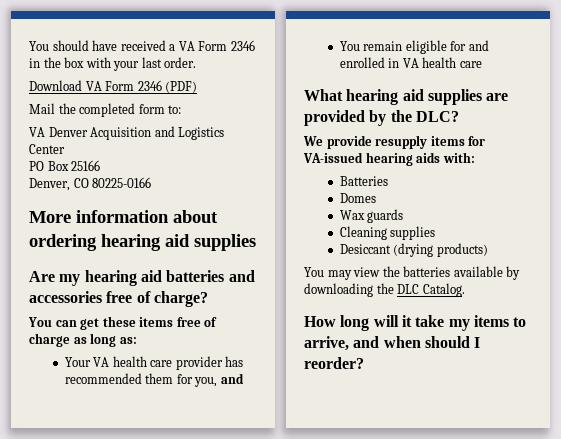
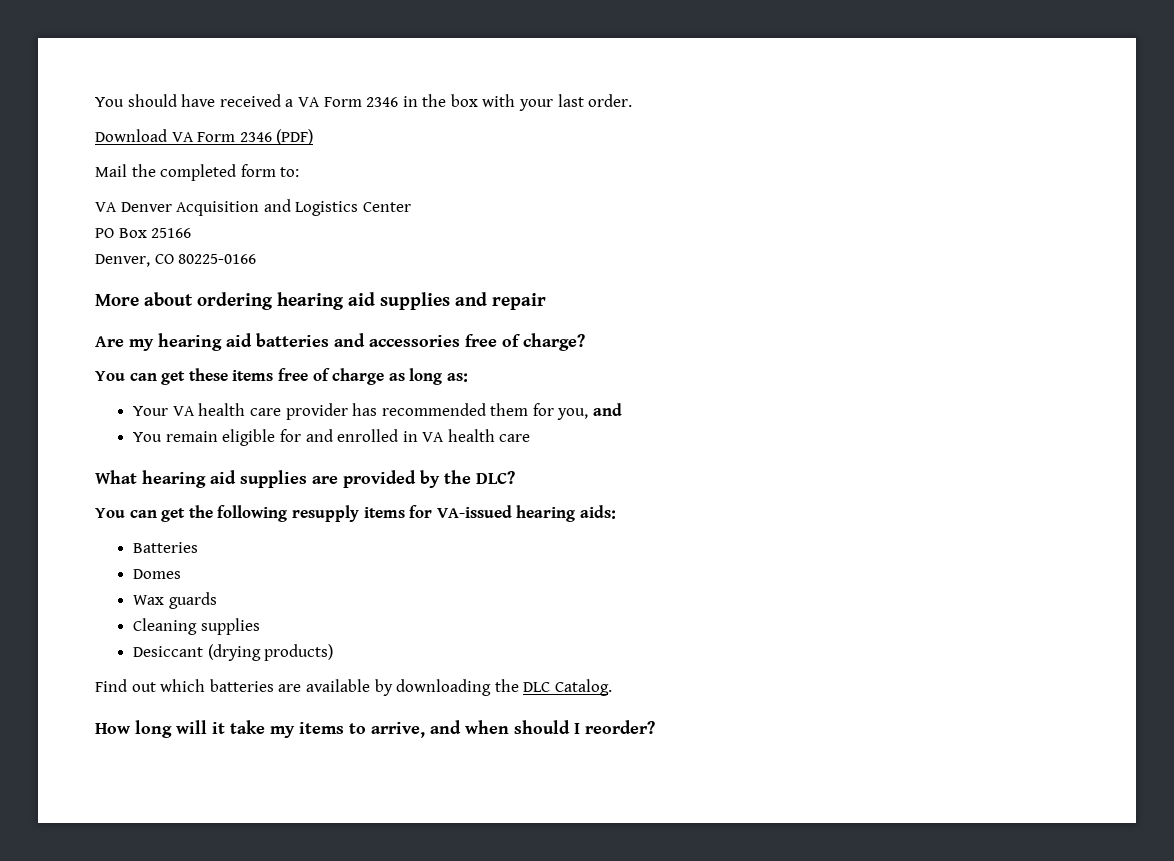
- More information about ordering hearing aid supplies
+ More about ordering hearing aid supplies and repair
- We provide resupply items for VA-issued hearing aids with:
+ You can get the following resupply items for VA-issued hearing aids:
- You may view the batteries available by downloading the DLC Catalog.
+ Find out which batteries are available by downloading the DLC Catalog.

